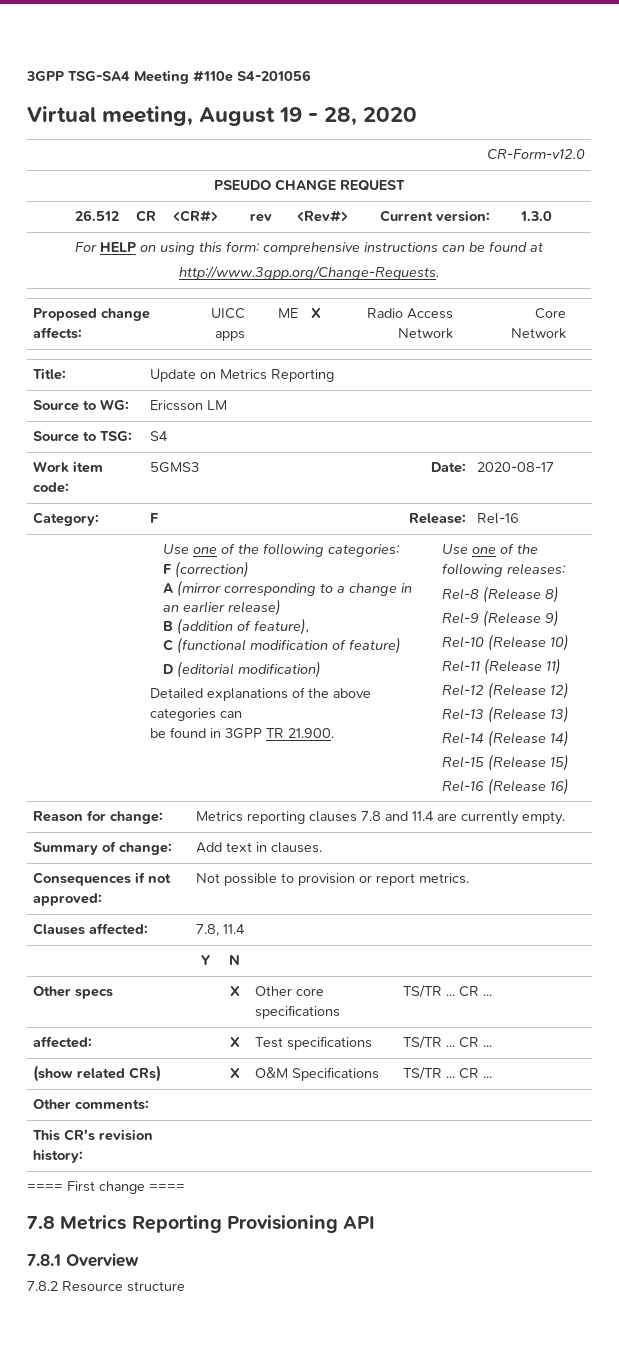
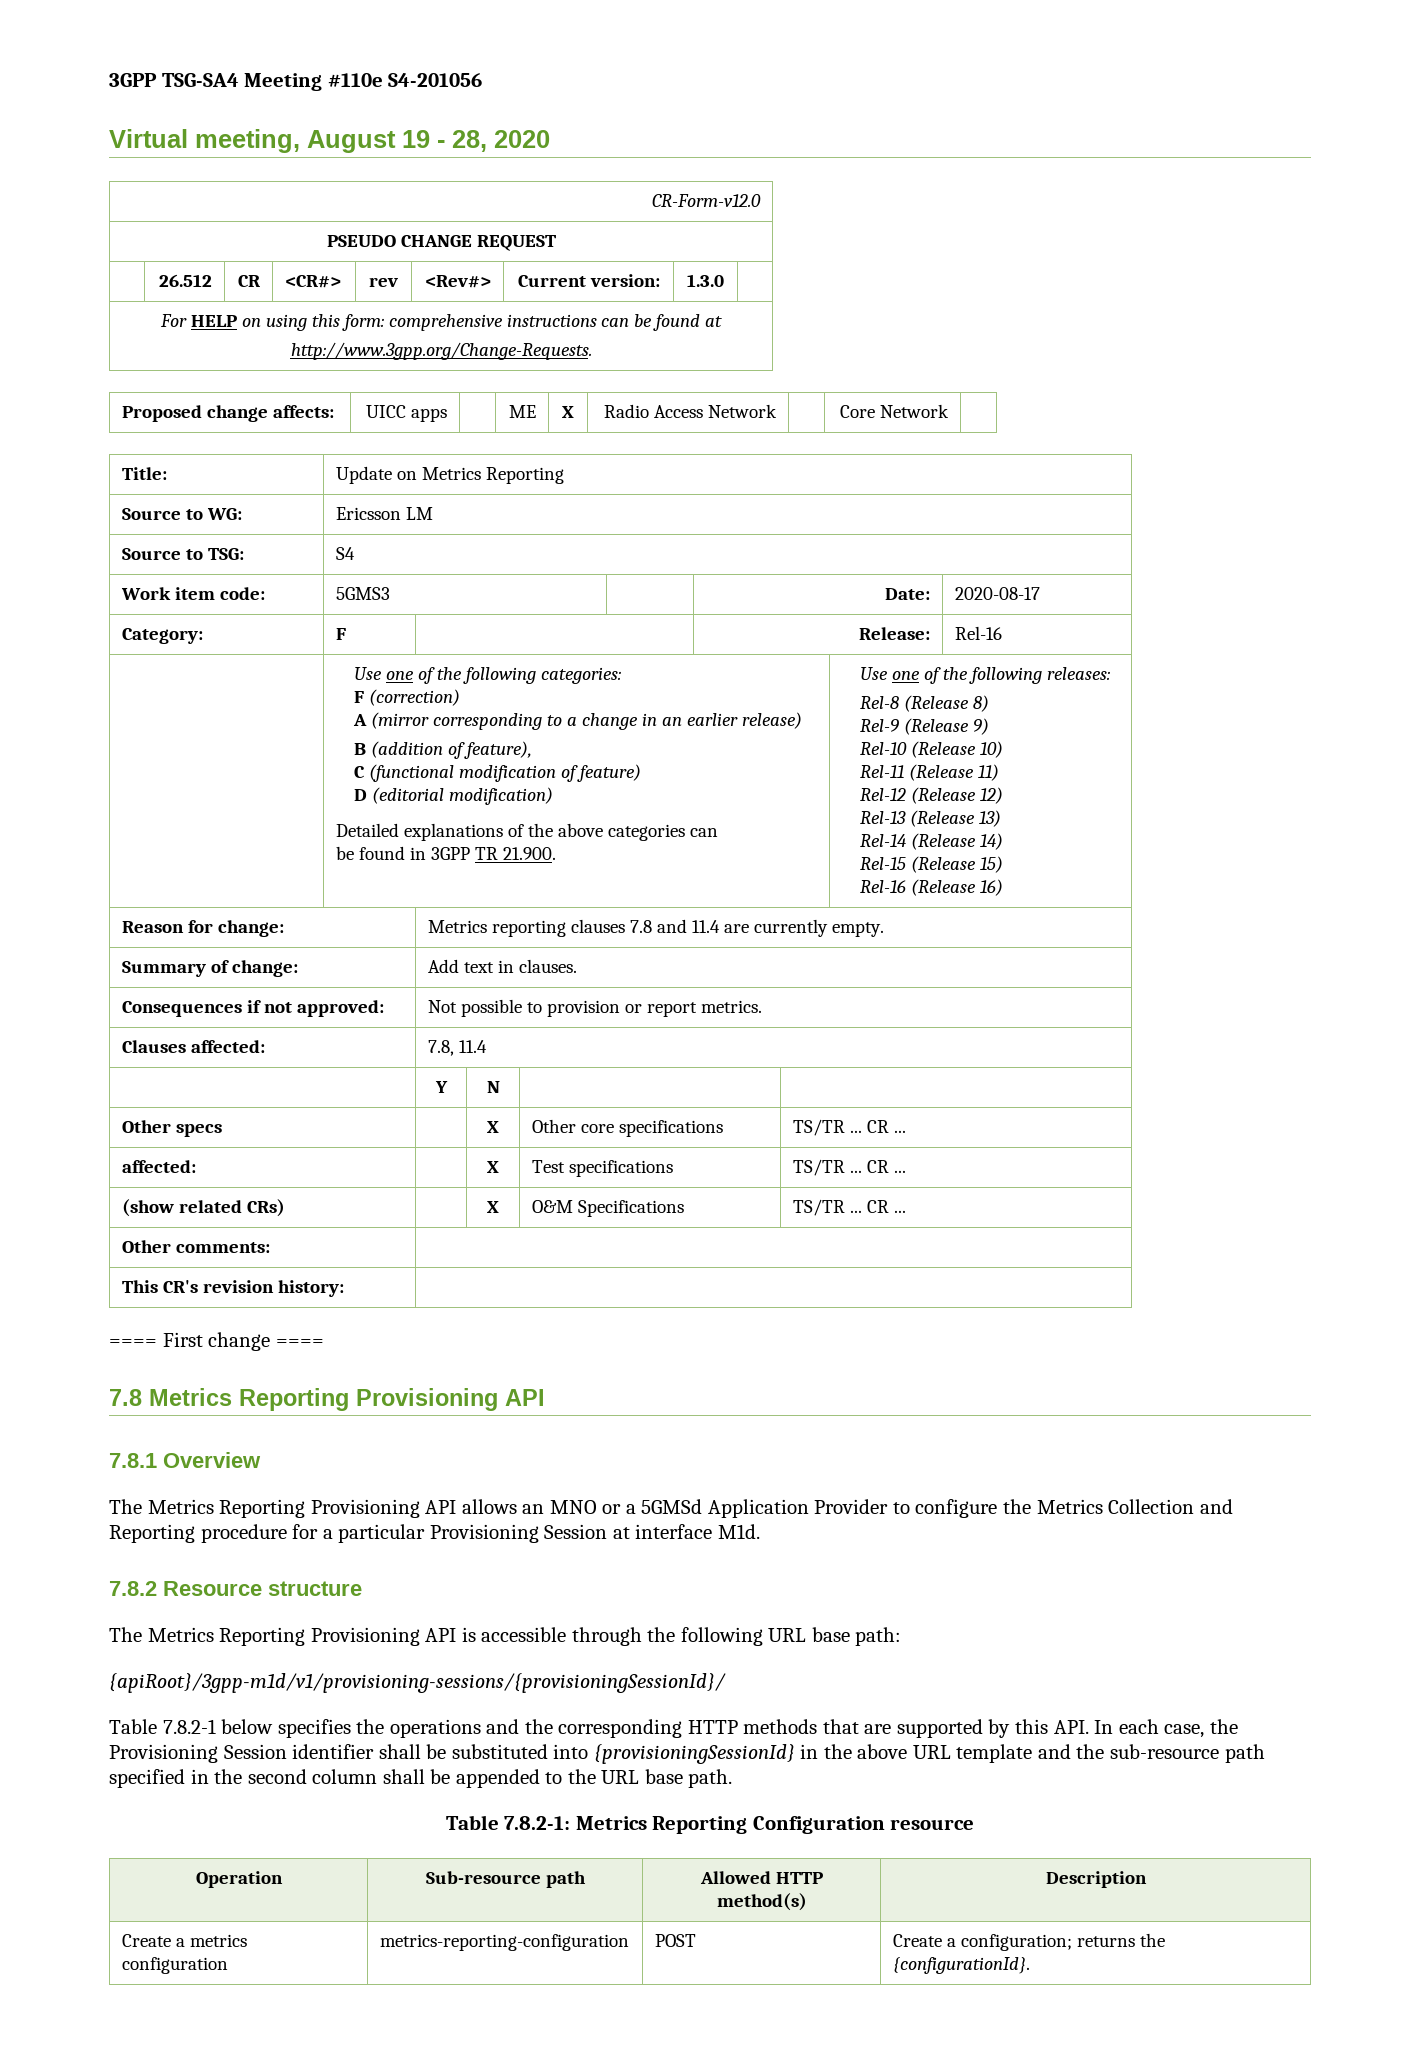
+ The Metrics Reporting Provisioning API allows an MNO or a 5GMSd Application Provider to configure the Metrics Collection and Reporting procedure for a particular Provisioning Session at interface M1d.
  7.8.2 Resource structure
+ The Metrics Reporting Provisioning API is accessible through the following URL base path:
+ {apiRoot}/3gpp-m1d/v1/provisioning-sessions/{provisioningSessionId}/
+ Table 7.8.2-1 below specifies the operations and the corresponding HTTP methods that are supported by this API. In each case, the Provisioning Session identifier shall be substituted into {provisioningSessionId} in the above URL template and the sub-resource path specified in the second column shall be appended to the URL base path.
+ Table 7.8.2-1: Metrics Reporting Configuration resource
+ Operation | Sub-resource path | Allowed HTTP method(s) | Description
+ Create a metrics configuration | metrics-reporting-configuration | POST | Create a configuration; returns the {configurationId}.

